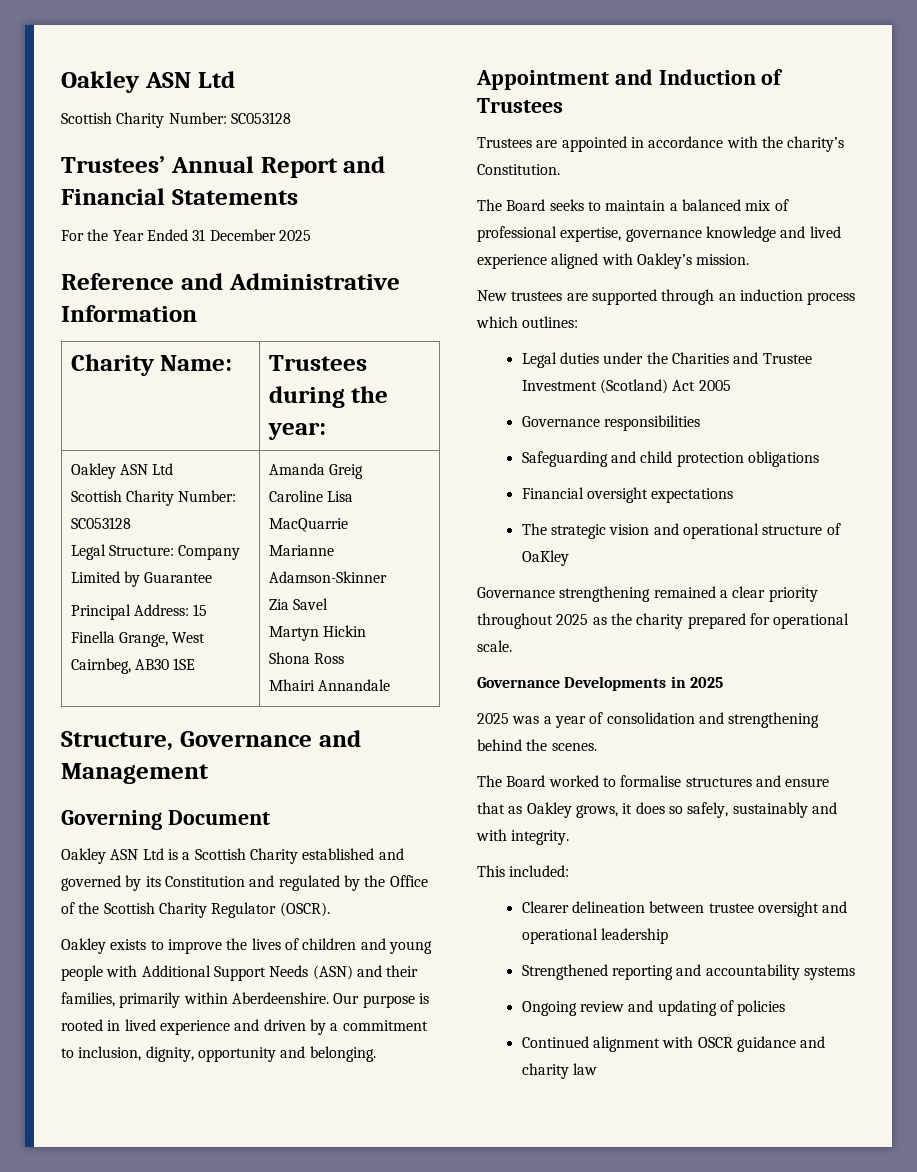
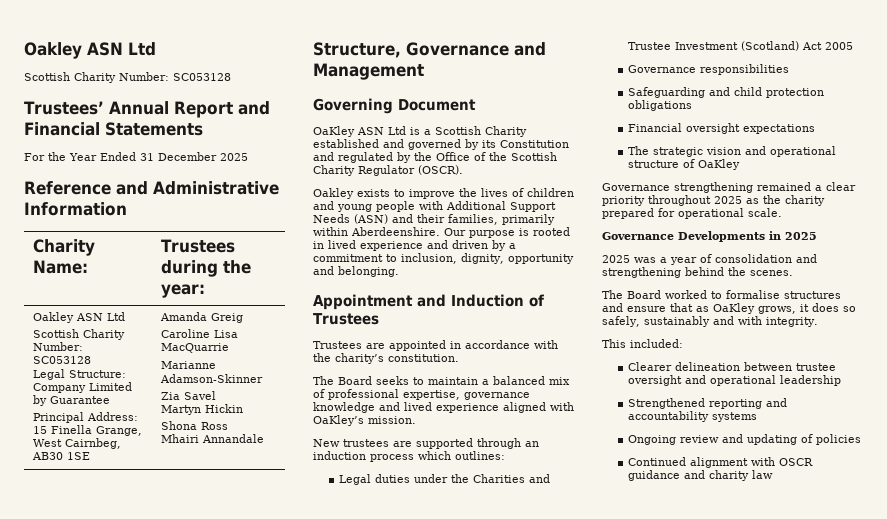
- Oakley ASN Ltd is a Scottish Charity established and governed by its Constitution and regulated by the Office of the Scottish Charity Regulator (OSCR).
+ OaKley ASN Ltd is a Scottish Charity established and governed by its Constitution and regulated by the Office of the Scottish Charity Regulator (OSCR).
- Trustees are appointed in accordance with the charity’s Constitution.
+ Trustees are appointed in accordance with the charity’s constitution.
- The Board seeks to maintain a balanced mix of professional expertise, governance knowledge and lived experience aligned with Oakley’s mission.
+ The Board seeks to maintain a balanced mix of professional expertise, governance knowledge and lived experience aligned with OaKley’s mission.
- The Board worked to formalise structures and ensure that as Oakley grows, it does so safely, sustainably and with integrity.
+ The Board worked to formalise structures and ensure that as OaKley grows, it does so safely, sustainably and with integrity.

